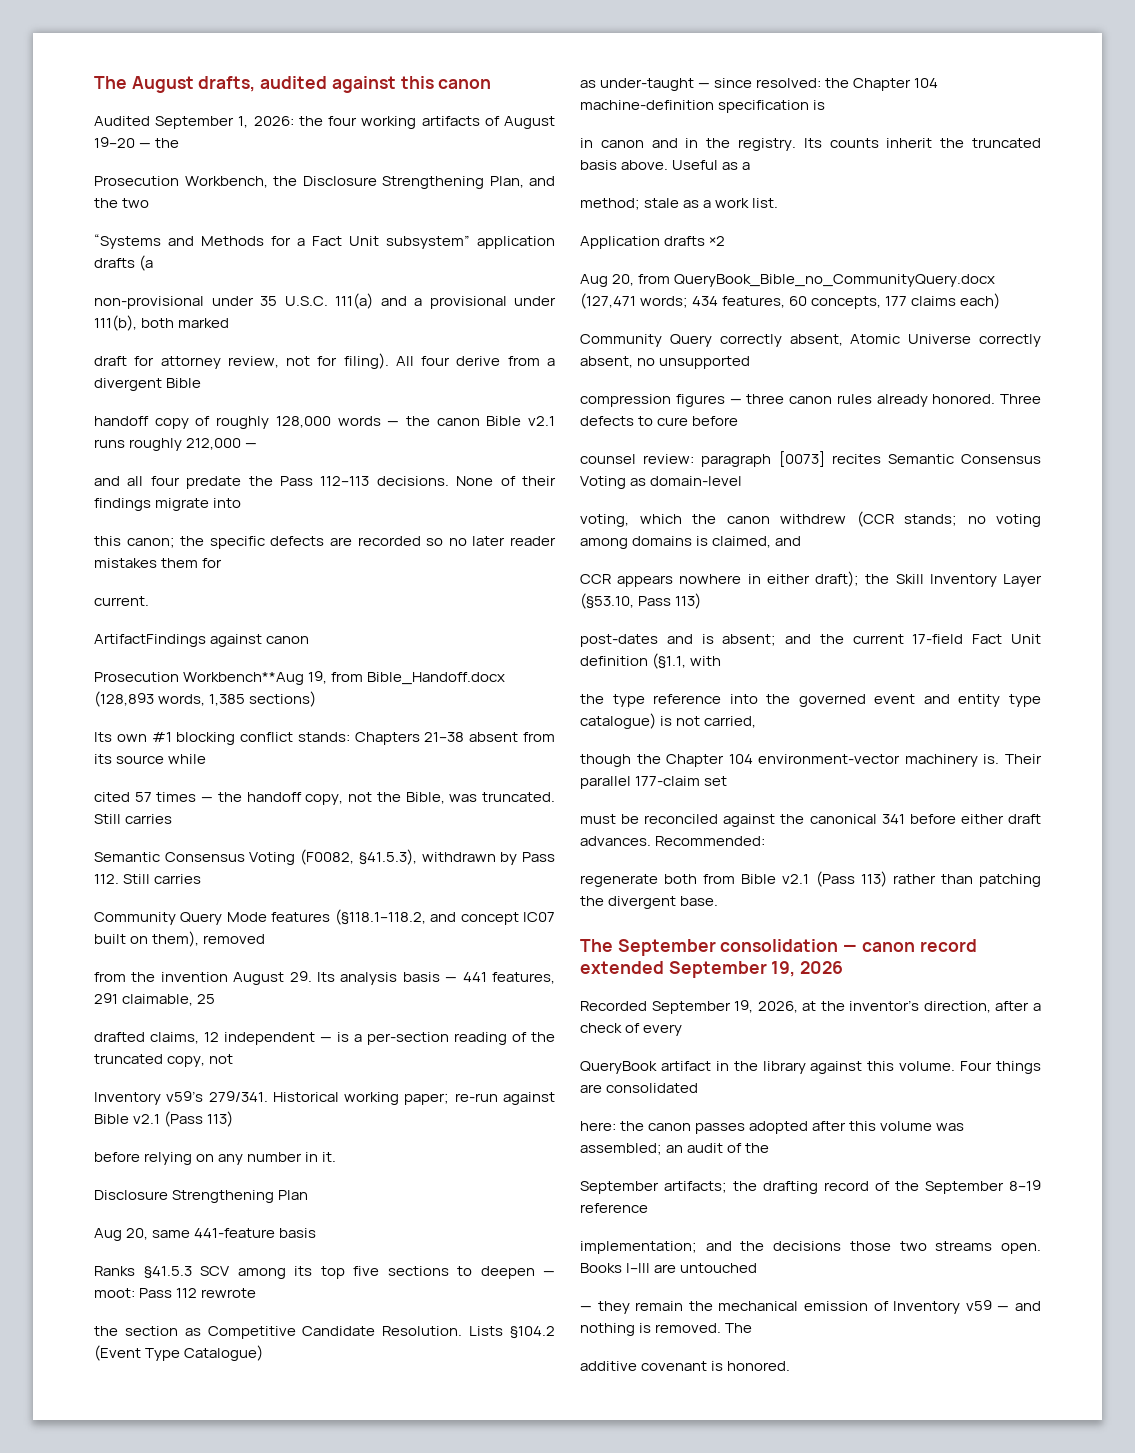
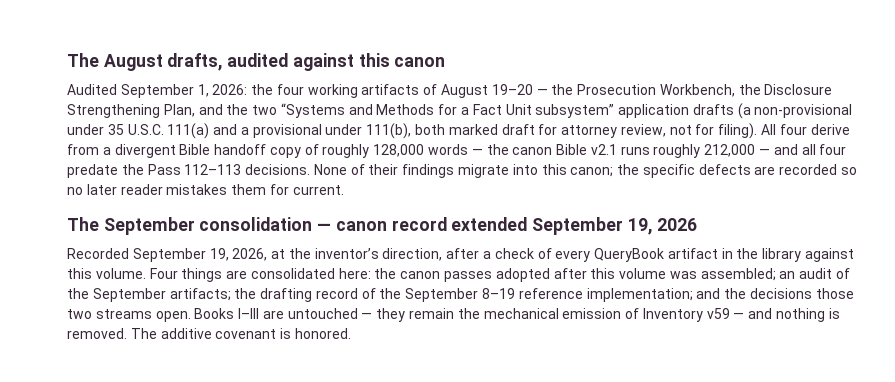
- Audited September 1, 2026: the four working artifacts of August 19–20 — the
- Prosecution Workbench, the Disclosure Strengthening Plan, and the two
- “Systems and Methods for a Fact Unit subsystem” application drafts (a
- non-provisional under 35 U.S.C. 111(a) and a provisional under 111(b), both marked
- draft for attorney review, not for filing).
+ Audited September 1, 2026: the four working artifacts of August 19–20 — the Prosecution Workbench, the Disclosure Strengthening Plan, and the two “Systems and Methods for a Fact Unit subsystem” application drafts (a non-provisional under 35 U.S.C. 111(a) and a provisional under 111(b), both marked draft for attorney review, not for filing).
- All four derive from a divergent Bible
- handoff copy of roughly 128,000 words — the canon Bible v2.1 runs roughly 212,000 —
- and all four predate the Pass 112–113 decisions.
+ All four derive from a divergent Bible handoff copy of roughly 128,000 words — the canon Bible v2.1 runs roughly 212,000 — and all four predate the Pass 112–113 decisions.
- None of their findings migrate into
- this canon; the specific defects are recorded so no later reader mistakes them for
- current.
+ None of their findings migrate into this canon; the specific defects are recorded so no later reader mistakes them for current.
- ArtifactFindings against canon
- Prosecution Workbench**Aug 19, from Bible_Handoff.docx (128,893 words, 1,385 sections)
- Its own #1 blocking conflict stands: Chapters 21–38 absent from its source while
- cited 57 times — the handoff copy, not the Bible, was truncated. Still carries
- Semantic Consensus Voting (F0082, §41.5.3), withdrawn by Pass 112. Still carries
- Community Query Mode features (§118.1–118.2, and concept IC07 built on them), removed
- from the invention August 29. Its analysis basis — 441 features, 291 claimable, 25
- drafted claims, 12 independent — is a per-section reading of the truncated copy, not
- Inventory v59’s 279/341. Historical working paper; re-run against Bible v2.1 (Pass 113)
- before relying on any number in it.
- Disclosure Strengthening Plan
- Aug 20, same 441-feature basis
- Ranks §41.5.3 SCV among its top five sections to deepen — moot: Pass 112 rewrote
- the section as Competitive Candidate Resolution. Lists §104.2 (Event Type Catalogue)
- as under-taught — since resolved: the Chapter 104 machine-definition specification is
- in canon and in the registry. Its counts inherit the truncated basis above. Useful as a
- method; stale as a work list.
- Application drafts ×2
- Aug 20, from QueryBook_Bible_no_CommunityQuery.docx (127,471 words; 434 features, 60 concepts, 177 claims each)
- Community Query correctly absent, Atomic Universe correctly absent, no unsupported
- compression figures — three canon rules already honored. Three defects to cure before
- counsel review: paragraph [0073] recites Semantic Consensus Voting as domain-level
- voting, which the canon withdrew (CCR stands; no voting among domains is claimed, and
- CCR appears nowhere in either draft); the Skill Inventory Layer (§53.10, Pass 113)
- post-dates and is absent; and the current 17-field Fact Unit definition (§1.1, with
- the type reference into the governed event and entity type catalogue) is not carried,
- though the Chapter 104 environment-vector machinery is. Their parallel 177-claim set
- must be reconciled against the canonical 341 before either draft advances. Recommended:
- regenerate both from Bible v2.1 (Pass 113) rather than patching the divergent base.
- Recorded September 19, 2026, at the inventor’s direction, after a check of every
- QueryBook artifact in the library against this volume.
+ Recorded September 19, 2026, at the inventor’s direction, after a check of every QueryBook artifact in the library against this volume.
- Four things are consolidated
- here: the canon passes adopted after this volume was assembled; an audit of the
- September artifacts; the drafting record of the September 8–19 reference
- implementation; and the decisions those two streams open.
+ Four things are consolidated here: the canon passes adopted after this volume was assembled; an audit of the September artifacts; the drafting record of the September 8–19 reference implementation; and the decisions those two streams open.
- Books I–III are untouched
- — they remain the mechanical emission of Inventory v59 — and nothing is removed. The
- additive covenant is honored.
+ Books I–III are untouched — they remain the mechanical emission of Inventory v59 — and nothing is removed. The additive covenant is honored.

